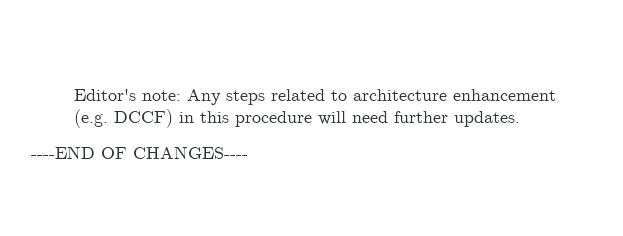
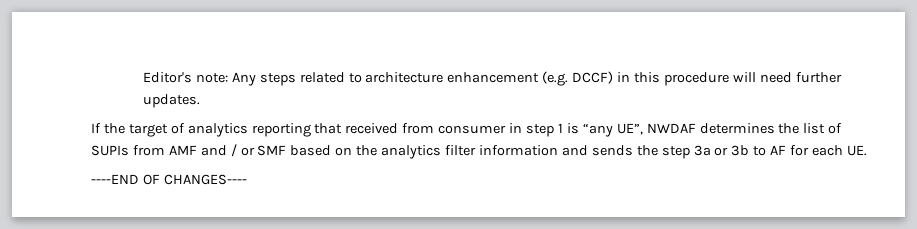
+ If the target of analytics reporting that received from consumer in step 1 is “any UE”, NWDAF determines the list of SUPIs from AMF and / or SMF based on the analytics filter information and sends the step 3a or 3b to AF for each UE.

